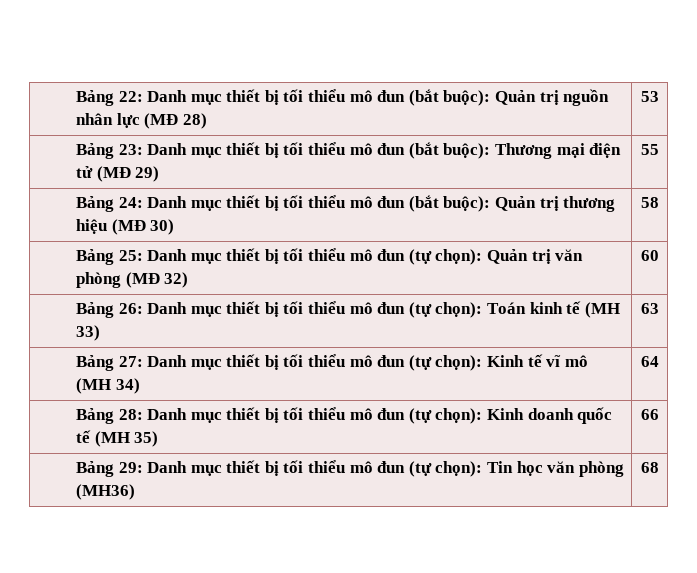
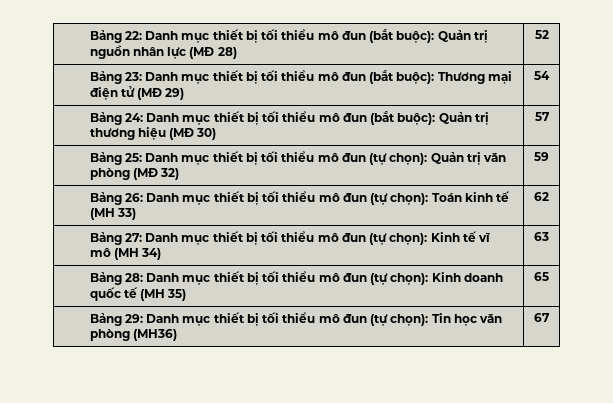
- Bảng 22: Danh mục thiết bị tối thiểu mô đun (bắt buộc): Quản trị nguồn nhân lực (MĐ 28) | 53
+ Bảng 22: Danh mục thiết bị tối thiểu mô đun (bắt buộc): Quản trị nguồn nhân lực (MĐ 28) | 52
- Bảng 23: Danh mục thiết bị tối thiểu mô đun (bắt buộc): Thương mại điện tử (MĐ 29) | 55
+ Bảng 23: Danh mục thiết bị tối thiểu mô đun (bắt buộc): Thương mại điện tử (MĐ 29) | 54
- Bảng 24: Danh mục thiết bị tối thiểu mô đun (bắt buộc): Quản trị thương hiệu (MĐ 30) | 58
+ Bảng 24: Danh mục thiết bị tối thiểu mô đun (bắt buộc): Quản trị thương hiệu (MĐ 30) | 57
- Bảng 25: Danh mục thiết bị tối thiểu mô đun (tự chọn): Quản trị văn phòng (MĐ 32) | 60
+ Bảng 25: Danh mục thiết bị tối thiểu mô đun (tự chọn): Quản trị văn phòng (MĐ 32) | 59
- Bảng 26: Danh mục thiết bị tối thiểu mô đun (tự chọn): Toán kinh tế (MH 33) | 63
+ Bảng 26: Danh mục thiết bị tối thiểu mô đun (tự chọn): Toán kinh tế (MH 33) | 62
- Bảng 27: Danh mục thiết bị tối thiểu mô đun (tự chọn): Kinh tế vĩ mô (MH 34) | 64
+ Bảng 27: Danh mục thiết bị tối thiểu mô đun (tự chọn): Kinh tế vĩ mô (MH 34) | 63
- Bảng 28: Danh mục thiết bị tối thiểu mô đun (tự chọn): Kinh doanh quốc tế (MH 35) | 66
+ Bảng 28: Danh mục thiết bị tối thiểu mô đun (tự chọn): Kinh doanh quốc tế (MH 35) | 65
- Bảng 29: Danh mục thiết bị tối thiểu mô đun (tự chọn): Tin học văn phòng (MH36) | 68
+ Bảng 29: Danh mục thiết bị tối thiểu mô đun (tự chọn): Tin học văn phòng (MH36) | 67

